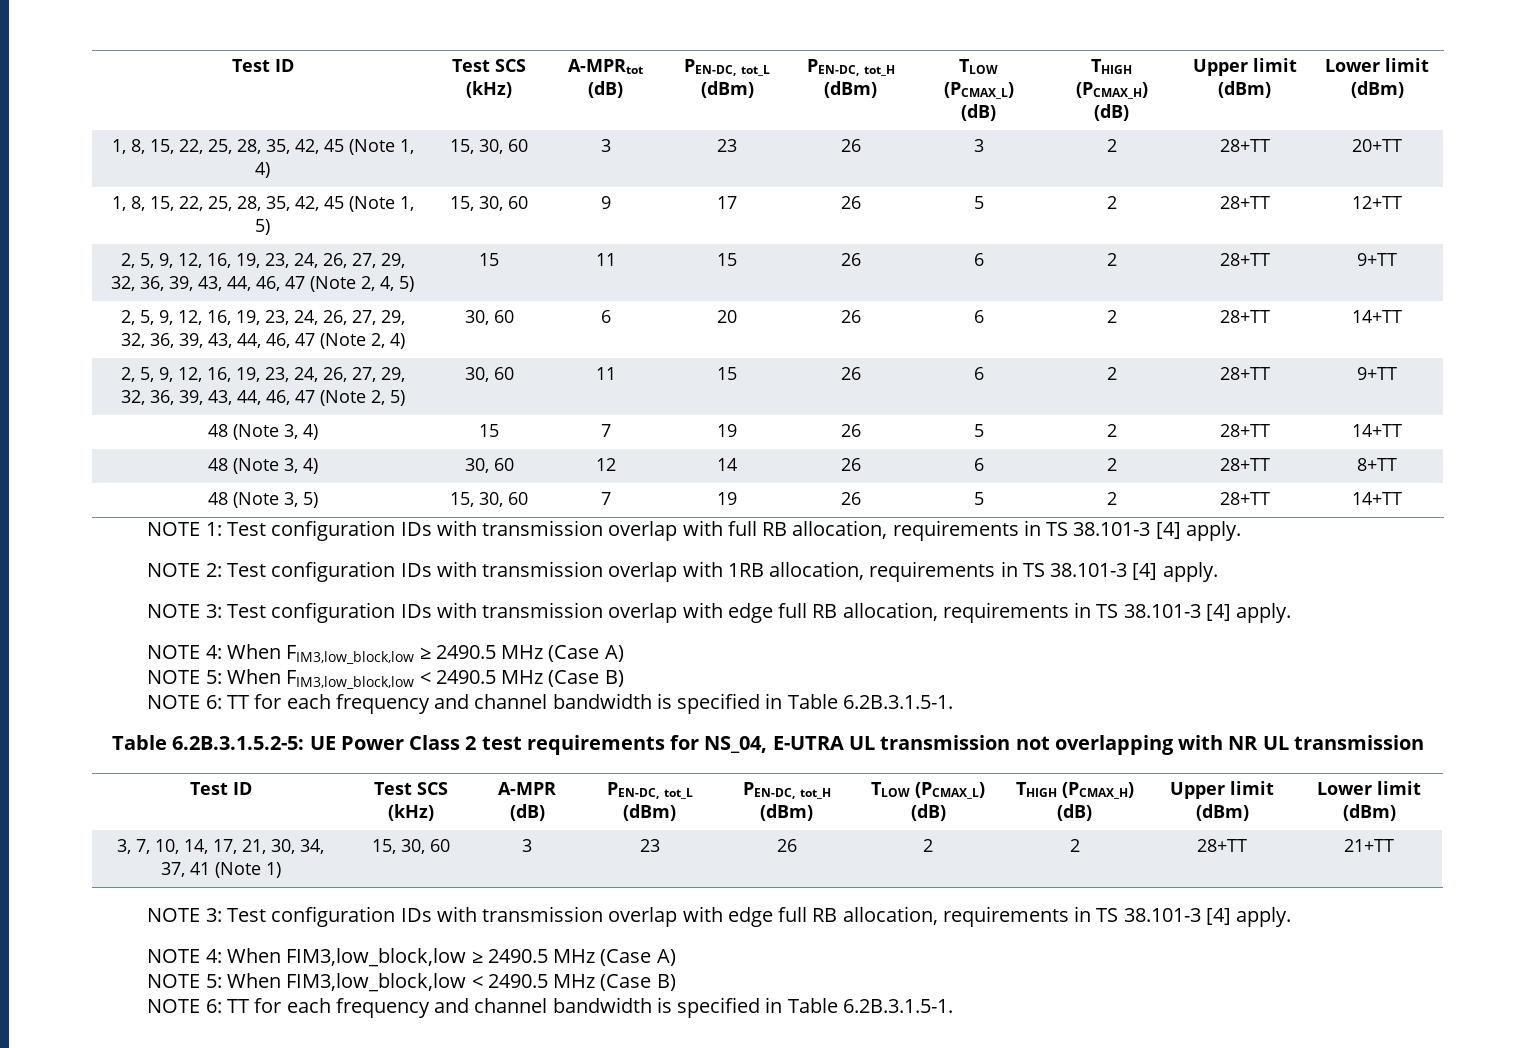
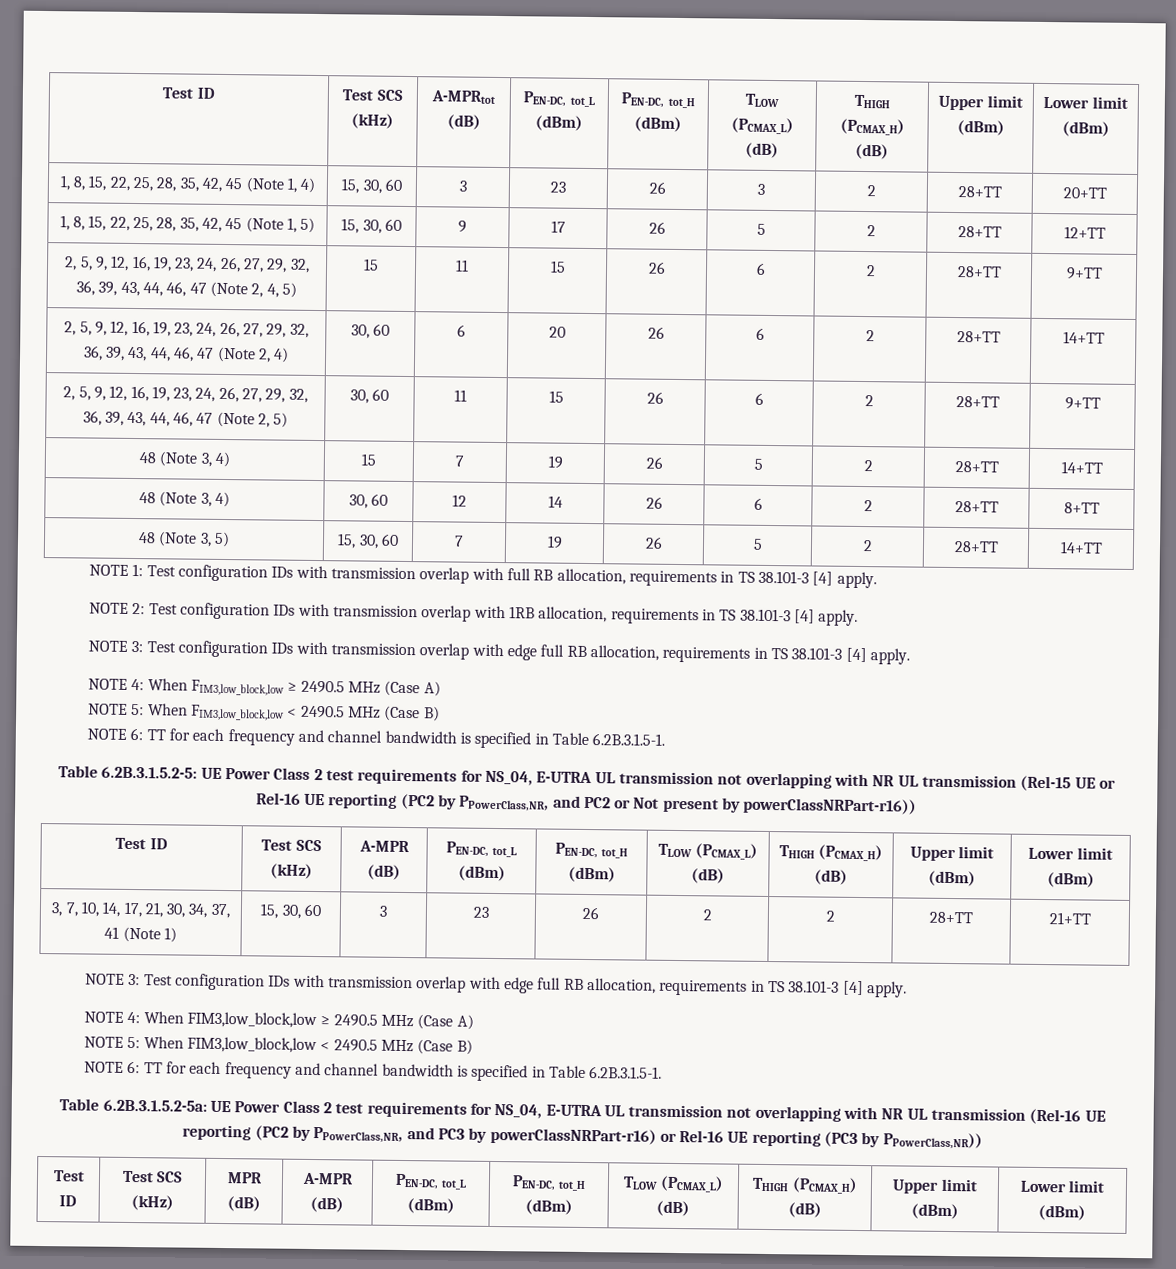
- Table 6.2B.3.1.5.2-5: UE Power Class 2 test requirements for NS_04, E-UTRA UL transmission not overlapping with NR UL transmission
+ Table 6.2B.3.1.5.2-5: UE Power Class 2 test requirements for NS_04, E-UTRA UL transmission not overlapping with NR UL transmission (Rel-15 UE or Rel-16 UE reporting (PC2 by PPowerClass,NR, and PC2 or Not present by powerClassNRPart-r16))
+ Table 6.2B.3.1.5.2-5a: UE Power Class 2 test requirements for NS_04, E-UTRA UL transmission not overlapping with NR UL transmission (Rel-16 UE reporting (PC2 by PPowerClass,NR, and PC3 by powerClassNRPart-r16) or Rel-16 UE reporting (PC3 by PPowerClass,NR))
+ Test ID | Test SCS (kHz) | MPR (dB) | A-MPR (dB) | PEN-DC, tot_L (dBm) | PEN-DC, tot_H (dBm) | TLOW (PCMAX_L) (dB) | THIGH (PCMAX_H) (dB) | Upper limit (dBm) | Lower limit (dBm)

